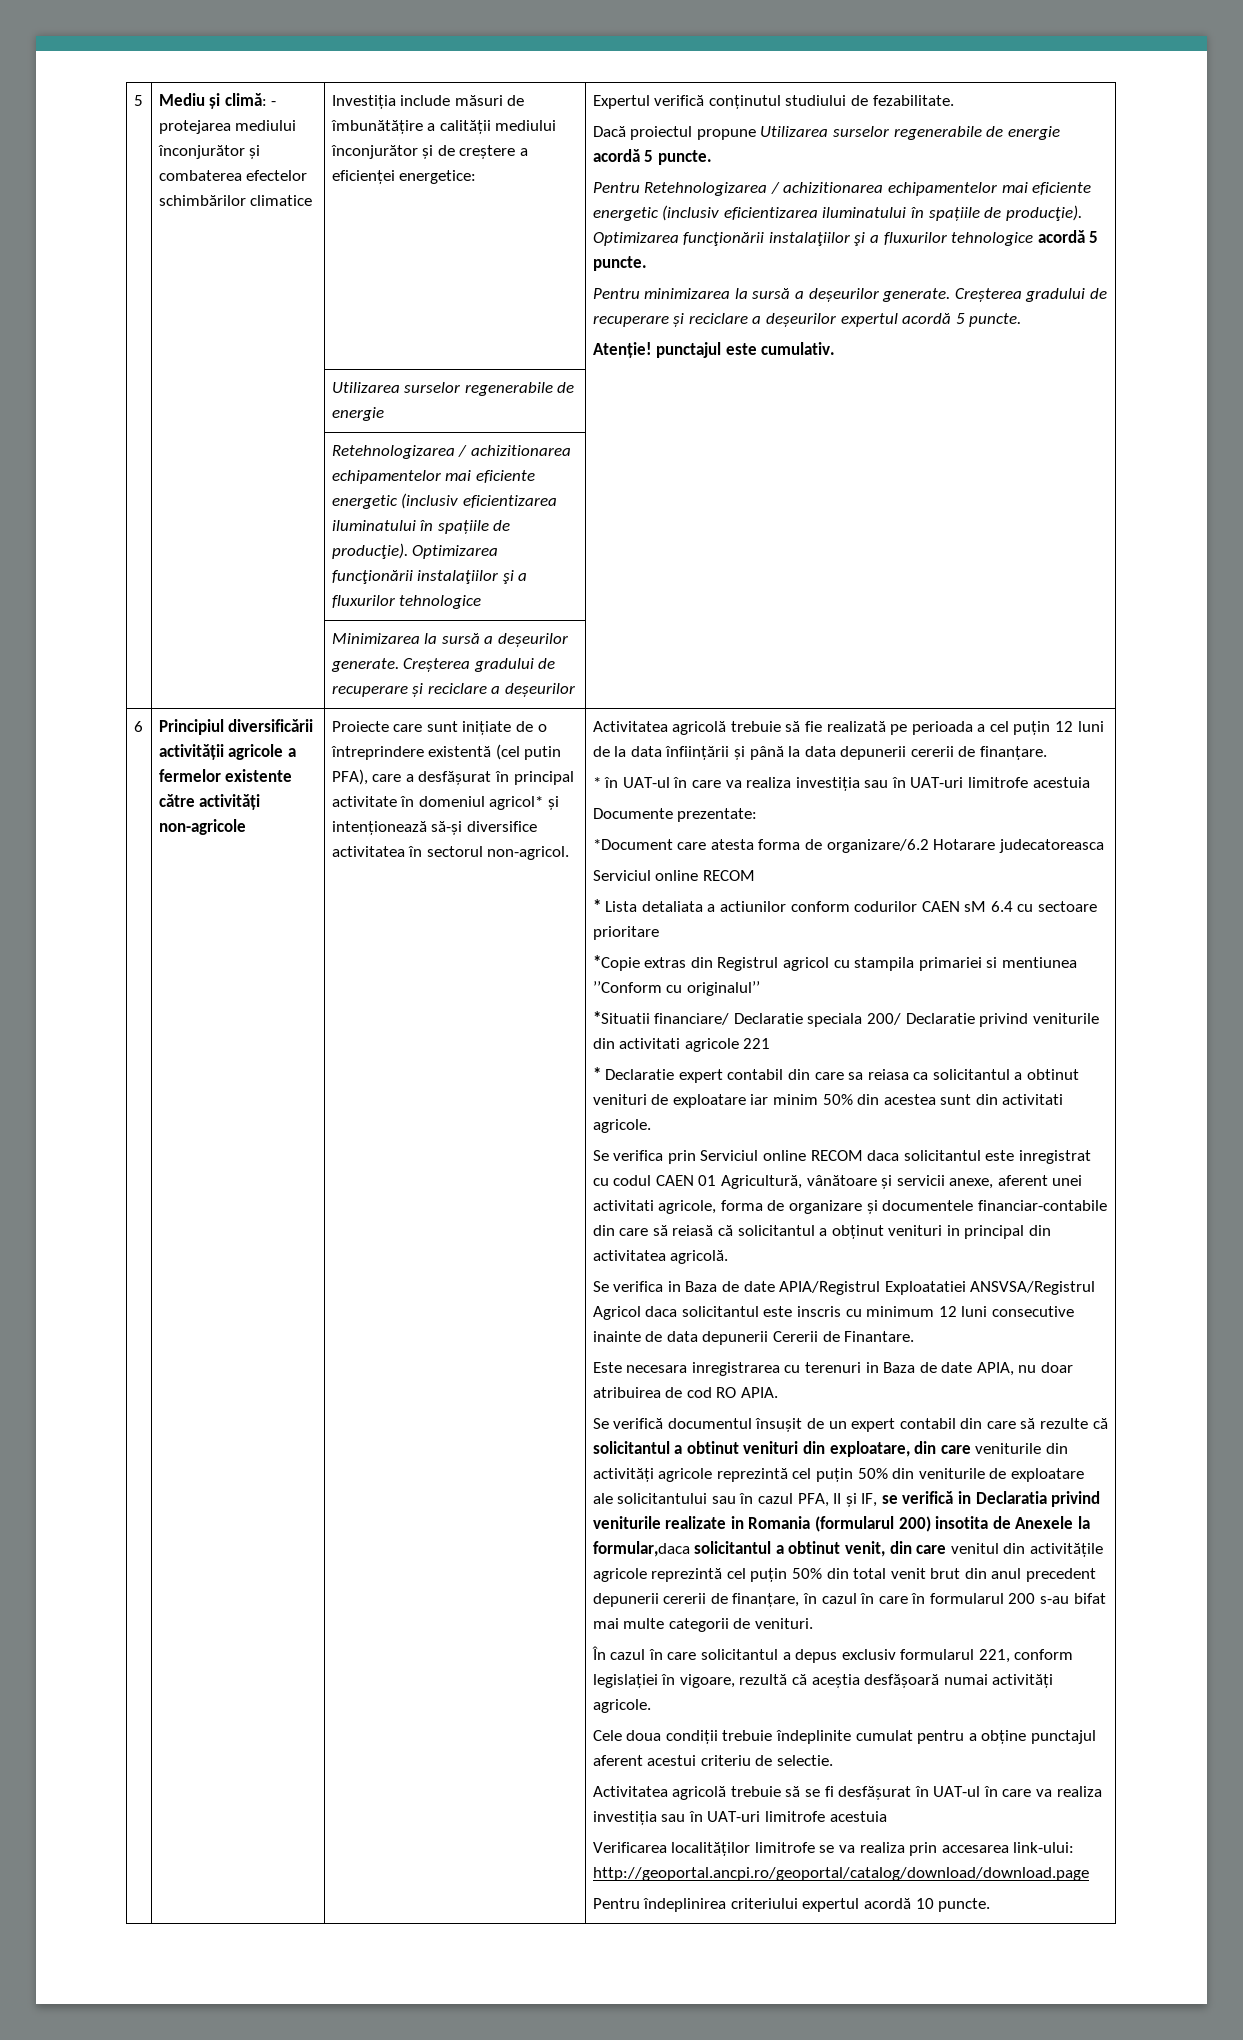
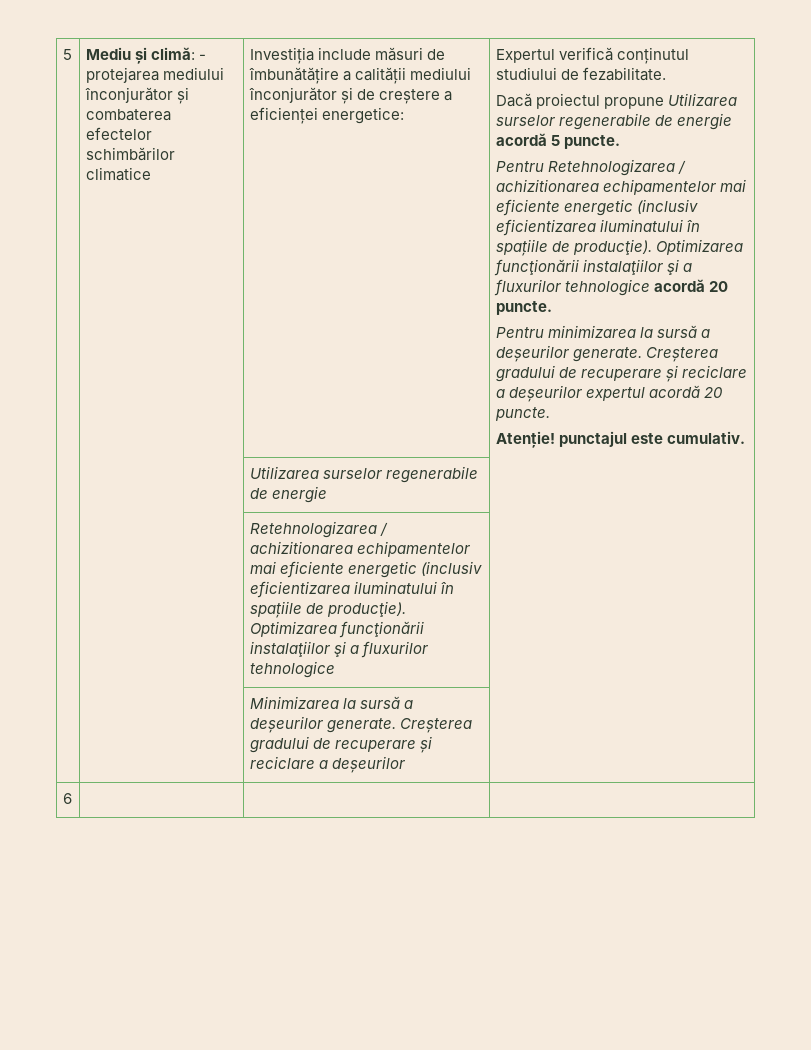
- Optimizarea funcţionării instalaţiilor şi a fluxurilor tehnologice acordă 5 puncte.
+ Optimizarea funcţionării instalaţiilor şi a fluxurilor tehnologice acordă 20 puncte.
- Creșterea gradului de recuperare și reciclare a deșeurilor expertul acordă 5 puncte.
+ Creșterea gradului de recuperare și reciclare a deșeurilor expertul acordă 20 puncte.
- Principiul diversificării activității agricole a fermelor existente către activități non-agricole | Proiecte care sunt inițiate de o întreprindere existentă (cel putin PFA), care a desfășurat în principal activitate în domeniul agricol* și intenționează să-și diversifice activitatea în sectorul non-agricol. | Activitatea agricolă trebuie să fie realizată pe perioada a cel puțin 12 luni de la data înființării și până la data depunerii cererii de finanțare.
- * în UAT-ul în care va realiza investiția sau în UAT-uri limitrofe acestuia
- Documente prezentate:
- *Document care atesta forma de organizare/6.2 Hotarare judecatoreasca
- Serviciul online RECOM
- * Lista detaliata a actiunilor conform codurilor CAEN sM 6.4 cu sectoare prioritare
- *Copie extras din Registrul agricol cu stampila primariei si mentiunea ’’Conform cu originalul’’
- *Situatii financiare/ Declaratie speciala 200/ Declaratie privind veniturile din activitati agricole 221
- * Declaratie expert contabil din care sa reiasa ca solicitantul a obtinut venituri de exploatare iar minim 50% din acestea sunt din activitati agricole.
- Se verifica prin Serviciul online RECOM daca solicitantul este inregistrat cu codul CAEN 01 Agricultură, vânătoare și servicii anexe, aferent unei activitati agricole, forma de organizare și documentele financiar-contabile din care să reiasă că solicitantul a obținut venituri in principal din activitatea agricolă.
- Se verifica in Baza de date APIA/Registrul Exploatatiei ANSVSA/Registrul Agricol daca solicitantul este inscris cu minimum 12 luni consecutive inainte de data depunerii Cererii de Finantare.
- Este necesara inregistrarea cu terenuri in Baza de date APIA, nu doar atribuirea de cod RO APIA.
- Se verifică documentul însușit de un expert contabil din care să rezulte că solicitantul a obtinut venituri din exploatare, din care veniturile din activități agricole reprezintă cel puțin 50% din veniturile de exploatare ale solicitantului sau în cazul PFA, II și IF, se verifică in Declaratia privind veniturile realizate in Romania (formularul 200) insotita de Anexele la formular,daca solicitantul a obtinut venit, din care venitul din activitățile agricole reprezintă cel puțin 50% din total venit brut din anul precedent depunerii cererii de finanțare, în cazul în care în formularul 200 s-au bifat mai multe categorii de venituri.
- În cazul în care solicitantul a depus exclusiv formularul 221, conform legislației în vigoare, rezultă că aceștia desfășoară numai activități agricole.
- Cele doua condiții trebuie îndeplinite cumulat pentru a obține punctajul aferent acestui criteriu de selectie.
- Activitatea agricolă trebuie să se fi desfășurat în UAT-ul în care va realiza investiția sau în UAT-uri limitrofe acestuia
- Verificarea localităților limitrofe se va realiza prin accesarea link-ului: http://geoportal.ancpi.ro/geoportal/catalog/download/download.page
- Pentru îndeplinirea criteriului expertul acordă 10 puncte.

